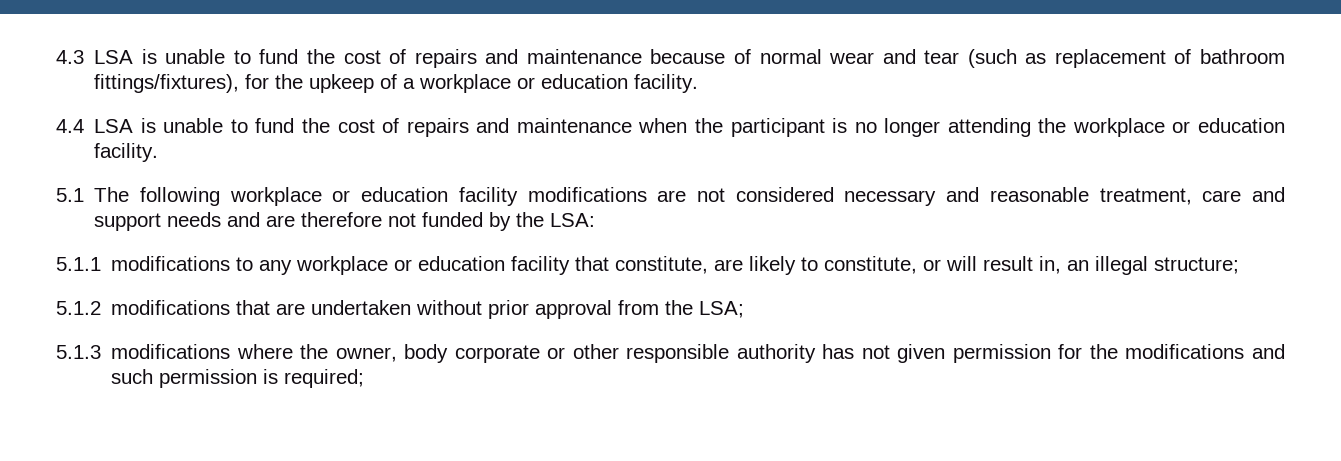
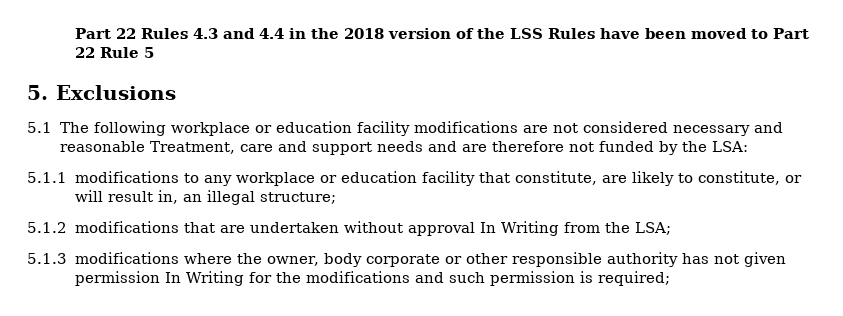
- 4.3 LSA is unable to fund the cost of repairs and maintenance because of normal wear and tear (such as replacement of bathroom fittings/fixtures), for the upkeep of a workplace or education facility.
- 4.4 LSA is unable to fund the cost of repairs and maintenance when the participant is no longer attending the workplace or education facility.
+ Part 22 Rules 4.3 and 4.4 in the 2018 version of the LSS Rules have been moved to Part 22 Rule 5
+ 5. Exclusions
- 5.1 The following workplace or education facility modifications are not considered necessary and reasonable treatment, care and support needs and are therefore not funded by the LSA:
+ 5.1 The following workplace or education facility modifications are not considered necessary and reasonable Treatment, care and support needs and are therefore not funded by the LSA:
- 5.1.2 modifications that are undertaken without prior approval from the LSA;
+ 5.1.2 modifications that are undertaken without approval In Writing from the LSA;
- 5.1.3 modifications where the owner, body corporate or other responsible authority has not given permission for the modifications and such permission is required;
+ 5.1.3 modifications where the owner, body corporate or other responsible authority has not given permission In Writing for the modifications and such permission is required;

